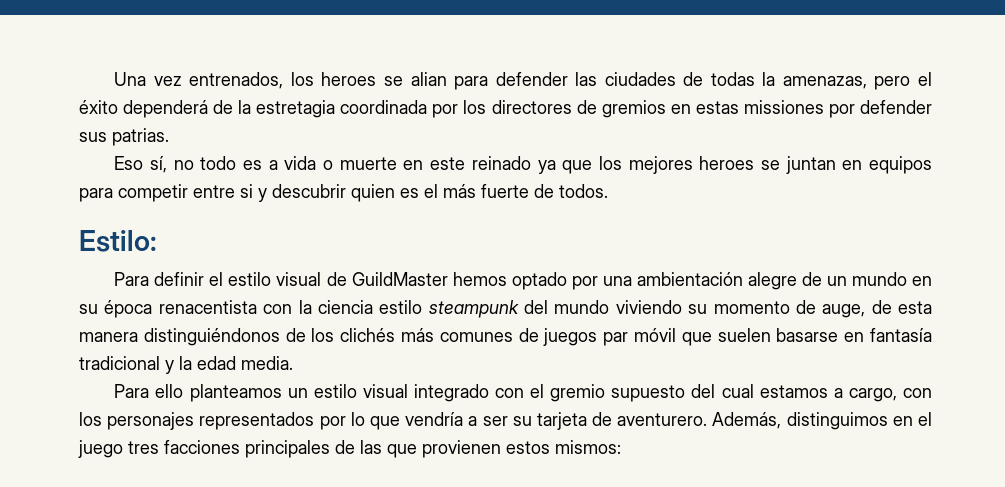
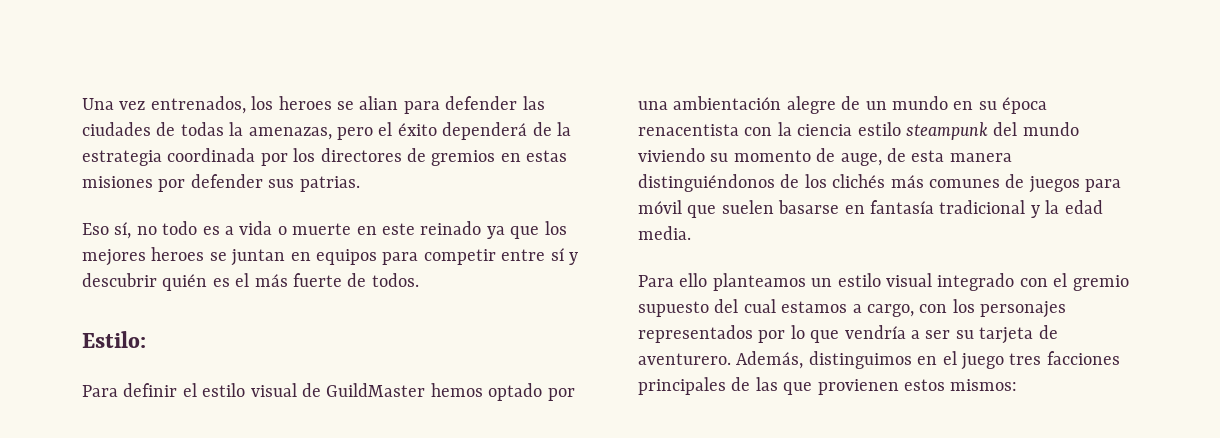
- Una vez entrenados, los heroes se alian para defender las ciudades de todas la amenazas, pero el éxito dependerá de la estretagia coordinada por los directores de gremios en estas missiones por defender sus patrias.
+ Una vez entrenados, los heroes se alian para defender las ciudades de todas la amenazas, pero el éxito dependerá de la estrategia coordinada por los directores de gremios en estas misiones por defender sus patrias.
- Eso sí, no todo es a vida o muerte en este reinado ya que los mejores heroes se juntan en equipos para competir entre si y descubrir quien es el más fuerte de todos.
+ Eso sí, no todo es a vida o muerte en este reinado ya que los mejores heroes se juntan en equipos para competir entre sí y descubrir quién es el más fuerte de todos.
- Para definir el estilo visual de GuildMaster hemos optado por una ambientación alegre de un mundo en su época renacentista con la ciencia estilo steampunk del mundo viviendo su momento de auge, de esta manera distinguiéndonos de los clichés más comunes de juegos par móvil que suelen basarse en fantasía tradicional y la edad media.
+ Para definir el estilo visual de GuildMaster hemos optado por una ambientación alegre de un mundo en su época renacentista con la ciencia estilo steampunk del mundo viviendo su momento de auge, de esta manera distinguiéndonos de los clichés más comunes de juegos para móvil que suelen basarse en fantasía tradicional y la edad media.

